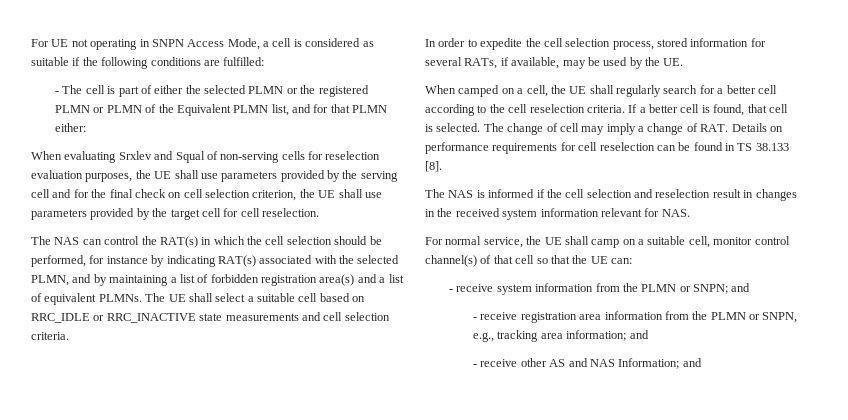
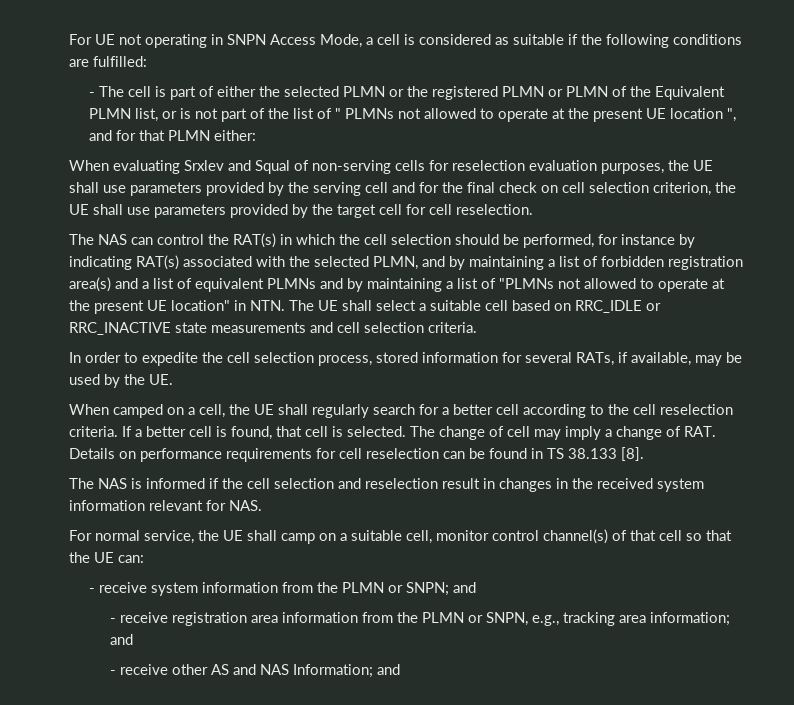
- - The cell is part of either the selected PLMN or the registered PLMN or PLMN of the Equivalent PLMN list, and for that PLMN either:
+ - The cell is part of either the selected PLMN or the registered PLMN or PLMN of the Equivalent PLMN list, or is not part of the list of " PLMNs not allowed to operate at the present UE location ", and for that PLMN either:
- The NAS can control the RAT(s) in which the cell selection should be performed, for instance by indicating RAT(s) associated with the selected PLMN, and by maintaining a list of forbidden registration area(s) and a list of equivalent PLMNs. The UE shall select a suitable cell based on RRC_IDLE or RRC_INACTIVE state measurements and cell selection criteria.
+ The NAS can control the RAT(s) in which the cell selection should be performed, for instance by indicating RAT(s) associated with the selected PLMN, and by maintaining a list of forbidden registration area(s) and a list of equivalent PLMNs and by maintaining a list of "PLMNs not allowed to operate at the present UE location" in NTN. The UE shall select a suitable cell based on RRC_IDLE or RRC_INACTIVE state measurements and cell selection criteria.

